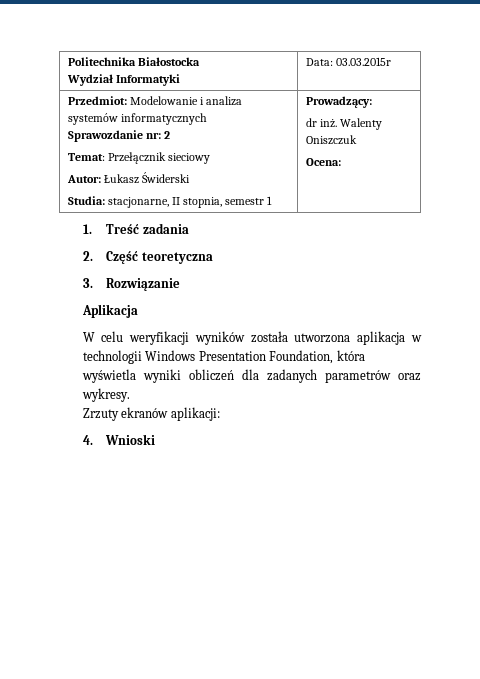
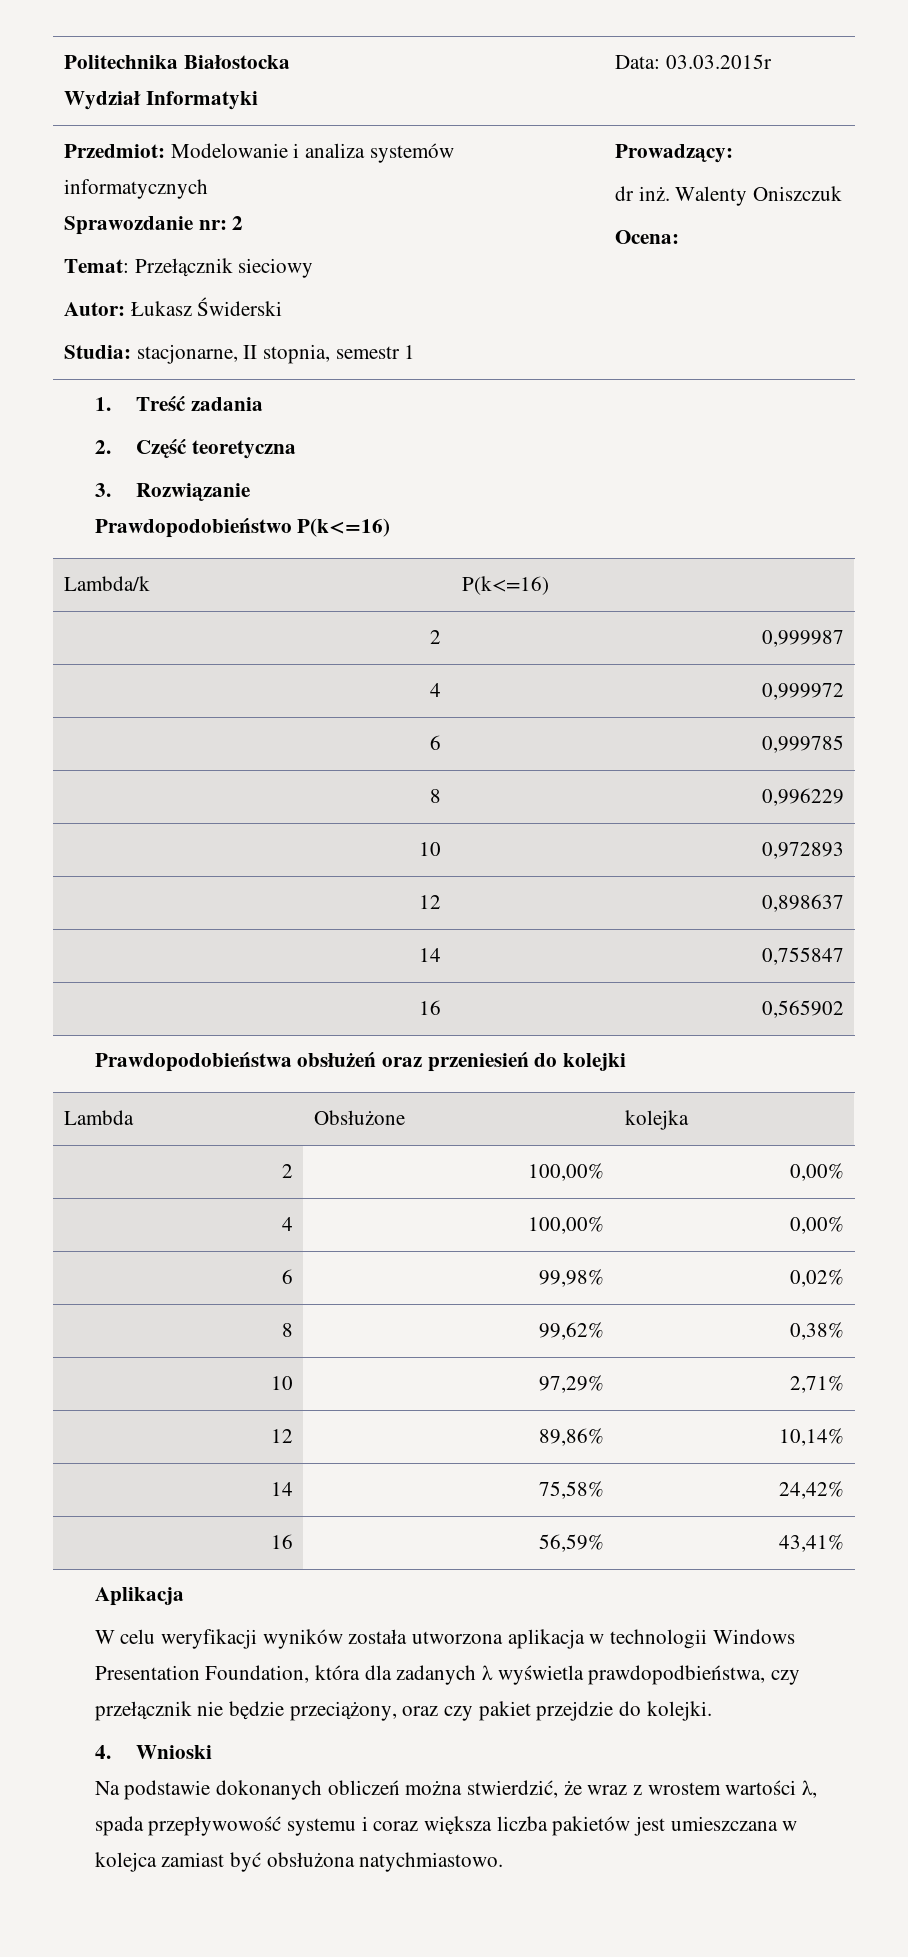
+ Prawdopodobieństwo P(k<=16)
+ Lambda/k | P(k<=16)
+ 2 | 0,999987
+ 4 | 0,999972
+ 6 | 0,999785
+ 8 | 0,996229
+ 10 | 0,972893
+ 12 | 0,898637
+ 14 | 0,755847
+ 16 | 0,565902
+ Prawdopodobieństwa obsłużeń oraz przeniesień do kolejki
+ Lambda | Obsłużone | kolejka
+ 2 | 100,00% | 0,00%
+ 4 | 100,00% | 0,00%
+ 6 | 99,98% | 0,02%
+ 8 | 99,62% | 0,38%
+ 10 | 97,29% | 2,71%
+ 12 | 89,86% | 10,14%
+ 14 | 75,58% | 24,42%
+ 16 | 56,59% | 43,41%
- W celu weryfikacji wyników została utworzona aplikacja w technologii Windows Presentation Foundation, która wyświetla wyniki obliczeń dla zadanych parametrów oraz wykresy.
- Zrzuty ekranów aplikacji:
+ W celu weryfikacji wyników została utworzona aplikacja w technologii Windows Presentation Foundation, która dla zadanych λ wyświetla prawdopodbieństwa, czy przełącznik nie będzie przeciążony, oraz czy pakiet przejdzie do kolejki.
  4. Wnioski
+ Na podstawie dokonanych obliczeń można stwierdzić, że wraz z wrostem wartości λ, spada przepływowość systemu i coraz większa liczba pakietów jest umieszczana w kolejca zamiast być obsłużona natychmiastowo.

